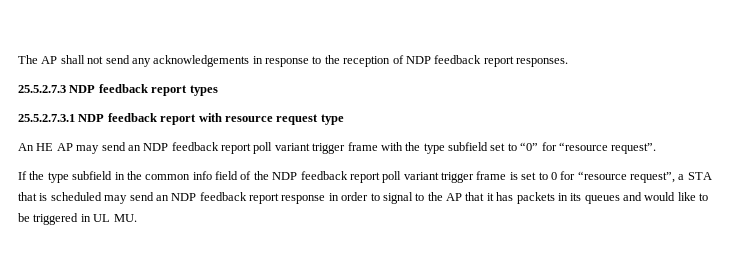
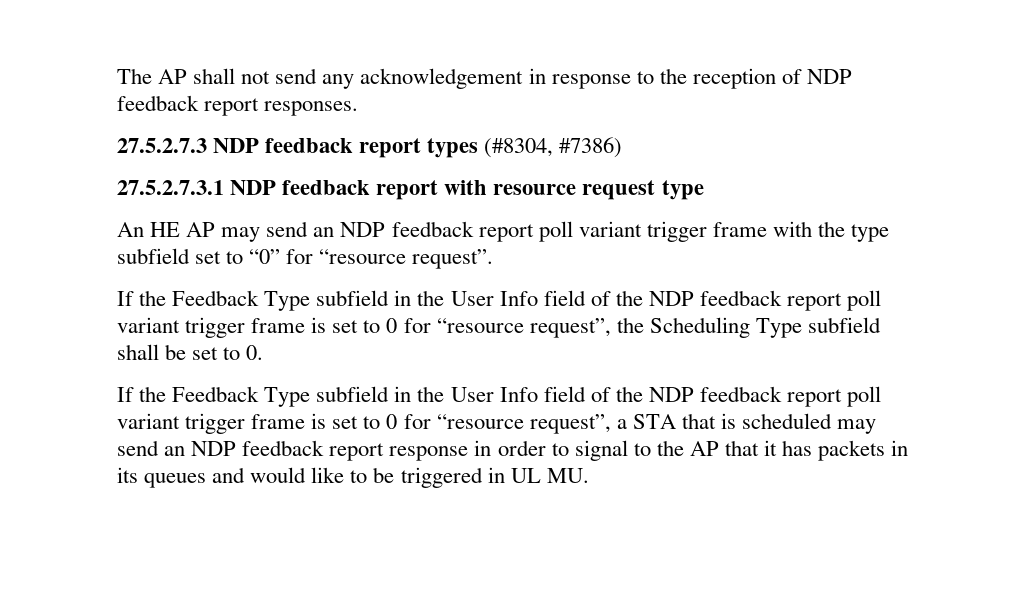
- The AP shall not send any acknowledgements in response to the reception of NDP feedback report responses.
+ The AP shall not send any acknowledgement in response to the reception of NDP feedback report responses.
- 25.5.2.7.3 NDP feedback report types
- 25.5.2.7.3.1 NDP feedback report with resource request type
+ 27.5.2.7.3 NDP feedback report types (#8304, #7386)
+ 27.5.2.7.3.1 NDP feedback report with resource request type
- If the type subfield in the common info field of the NDP feedback report poll variant trigger frame is set to 0 for “resource request”, a STA that is scheduled may send an NDP feedback report response in order to signal to the AP that it has packets in its queues and would like to be triggered in UL MU.
+ If the Feedback Type subfield in the User Info field of the NDP feedback report poll variant trigger frame is set to 0 for “resource request”, the Scheduling Type subfield shall be set to 0.
+ If the Feedback Type subfield in the User Info field of the NDP feedback report poll variant trigger frame is set to 0 for “resource request”, a STA that is scheduled may send an NDP feedback report response in order to signal to the AP that it has packets in its queues and would like to be triggered in UL MU.

